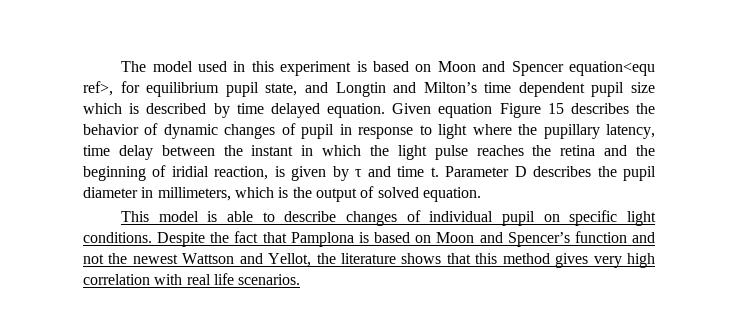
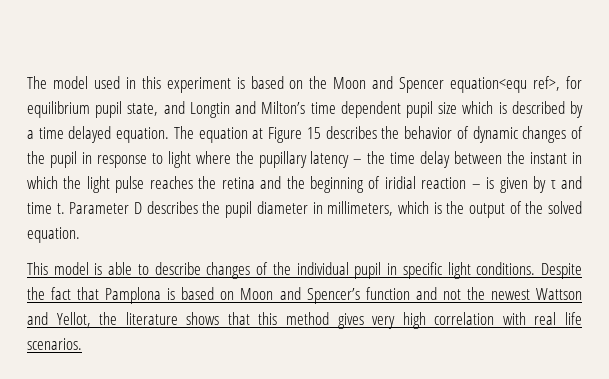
- The model used in this experiment is based on Moon and Spencer equation<equ ref>, for equilibrium pupil state, and Longtin and Milton’s time dependent pupil size which is described by time delayed equation.
+ The model used in this experiment is based on the Moon and Spencer equation<equ ref>, for equilibrium pupil state, and Longtin and Milton’s time dependent pupil size which is described by a time delayed equation.
- Given equation Figure 15 describes the behavior of dynamic changes of pupil in response to light where the pupillary latency, time delay between the instant in which the light pulse reaches the retina and the beginning of iridial reaction, is given by τ and time t.
+ The equation at Figure 15 describes the behavior of dynamic changes of the pupil in response to light where the pupillary latency – the time delay between the instant in which the light pulse reaches the retina and the beginning of iridial reaction – is given by τ and time t.
- Parameter D describes the pupil diameter in millimeters, which is the output of solved equation.
+ Parameter D describes the pupil diameter in millimeters, which is the output of the solved equation.
- This model is able to describe changes of individual pupil on specific light conditions.
+ This model is able to describe changes of the individual pupil in specific light conditions.

